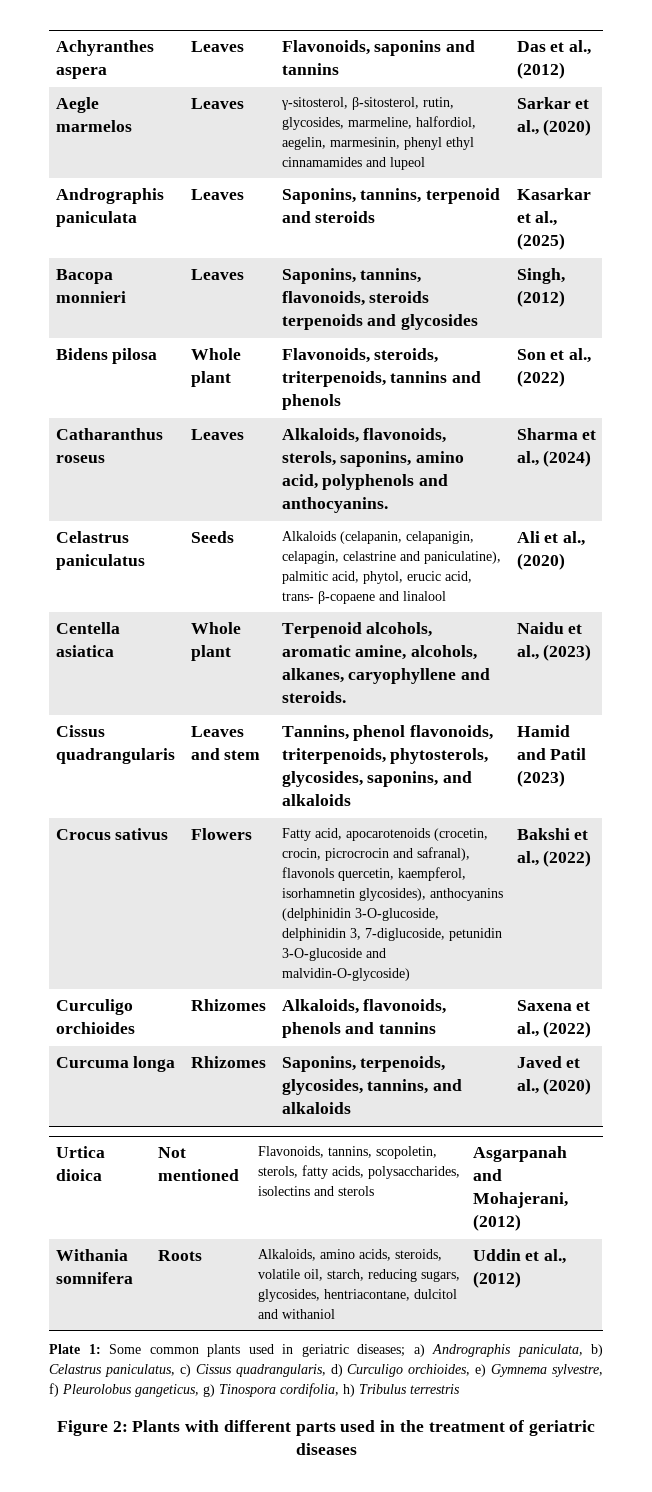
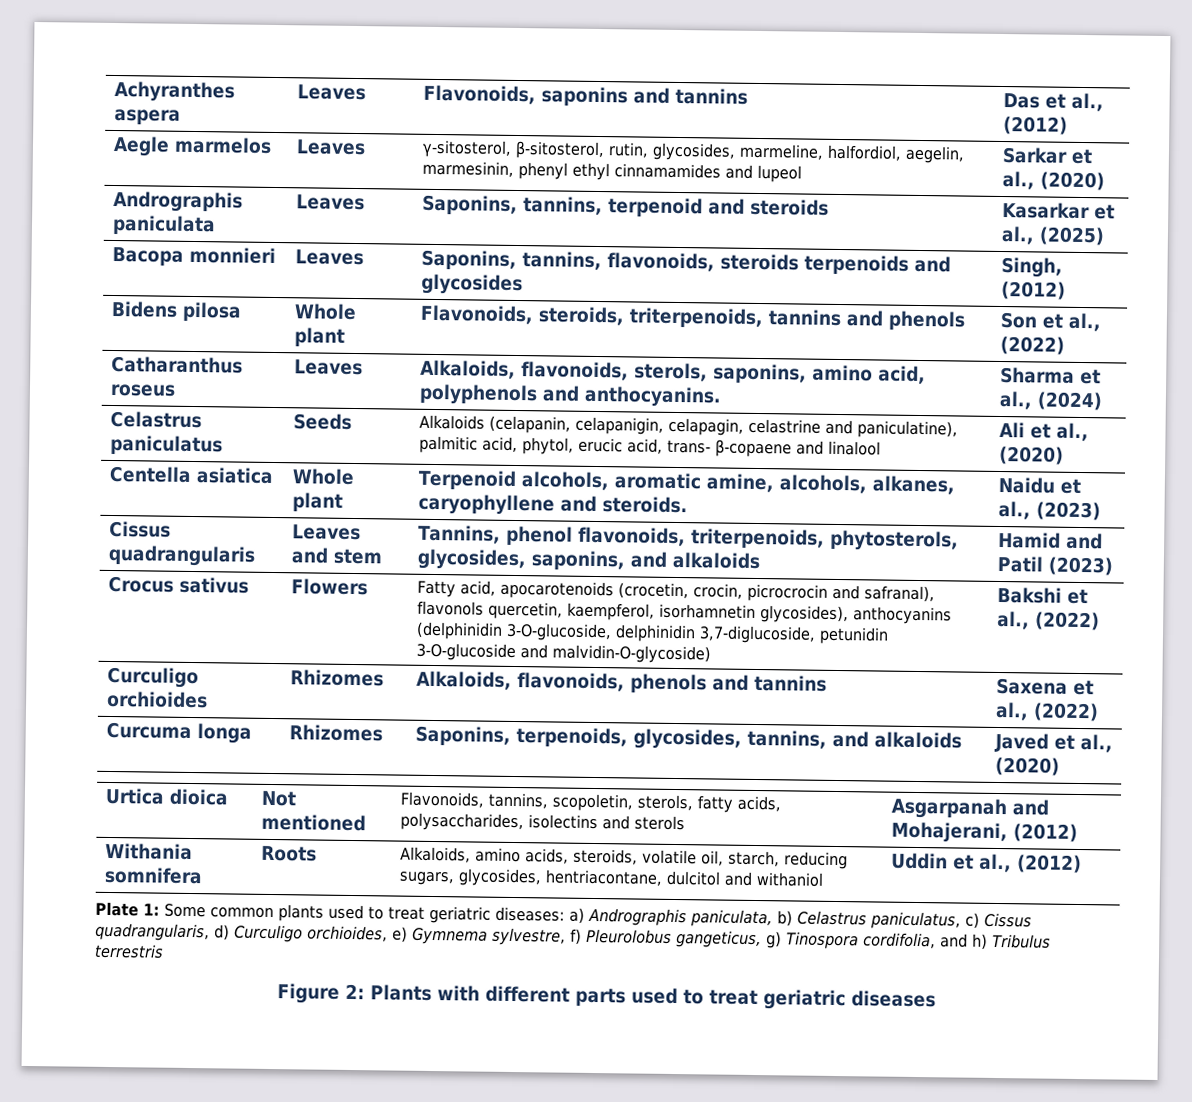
- Crocus sativus | Flowers | Fatty acid, apocarotenoids (crocetin, crocin, picrocrocin and safranal), flavonols quercetin, kaempferol, isorhamnetin glycosides), anthocyanins (delphinidin 3-O-glucoside, delphinidin 3, 7-diglucoside, petunidin 3-O-glucoside and malvidin-O-glycoside) | Bakshi et al., (2022)
+ Crocus sativus | Flowers | Fatty acid, apocarotenoids (crocetin, crocin, picrocrocin and safranal), flavonols quercetin, kaempferol, isorhamnetin glycosides), anthocyanins (delphinidin 3-O-glucoside, delphinidin 3,7-diglucoside, petunidin 3-O-glucoside and malvidin-O-glycoside) | Bakshi et al., (2022)
- Plate 1: Some common plants used in geriatric diseases; a) Andrographis paniculata, b) Celastrus paniculatus, c) Cissus quadrangularis, d) Curculigo orchioides, e) Gymnema sylvestre, f) Pleurolobus gangeticus, g) Tinospora cordifolia, h) Tribulus terrestris
+ Plate 1: Some common plants used to treat geriatric diseases: a) Andrographis paniculata, b) Celastrus paniculatus, c) Cissus quadrangularis, d) Curculigo orchioides, e) Gymnema sylvestre, f) Pleurolobus gangeticus, g) Tinospora cordifolia, and h) Tribulus terrestris
- Figure 2: Plants with different parts used in the treatment of geriatric diseases
+ Figure 2: Plants with different parts used to treat geriatric diseases

